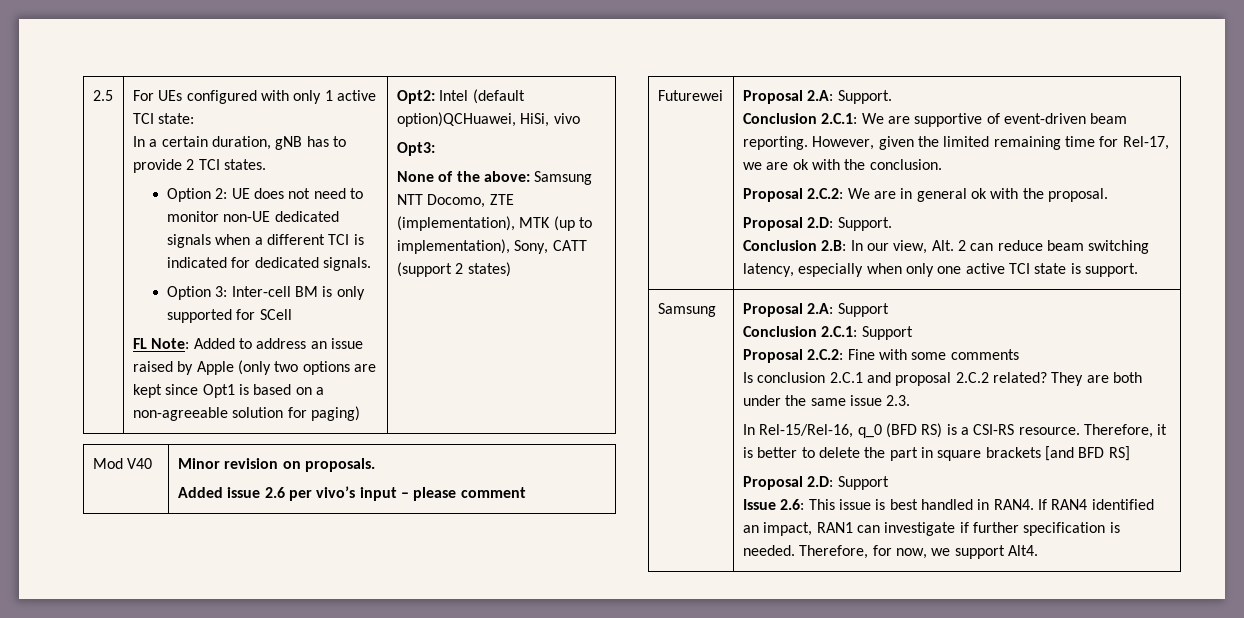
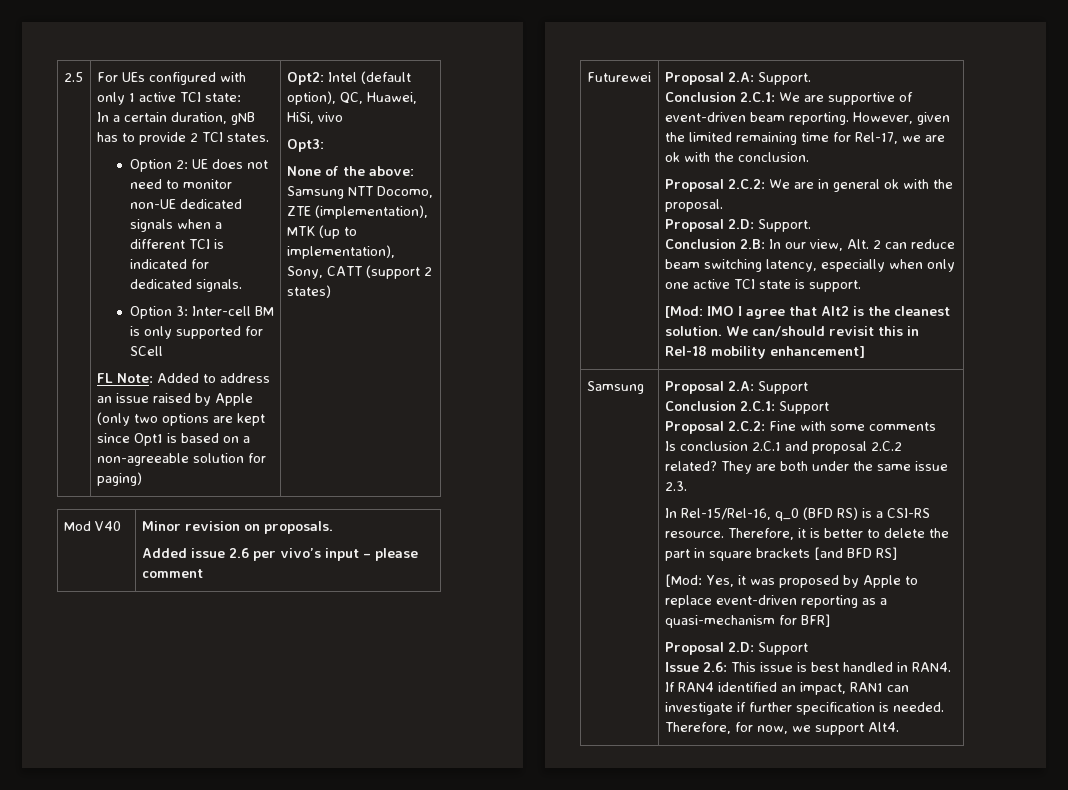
- Opt2: Intel (default option)QCHuawei, HiSi, vivo
+ Opt2: Intel (default option), QC, Huawei, HiSi, vivo
+ [Mod: IMO I agree that Alt2 is the cleanest solution. We can/should revisit this in Rel-18 mobility enhancement]
+ [Mod: Yes, it was proposed by Apple to replace event-driven reporting as a quasi-mechanism for BFR]

